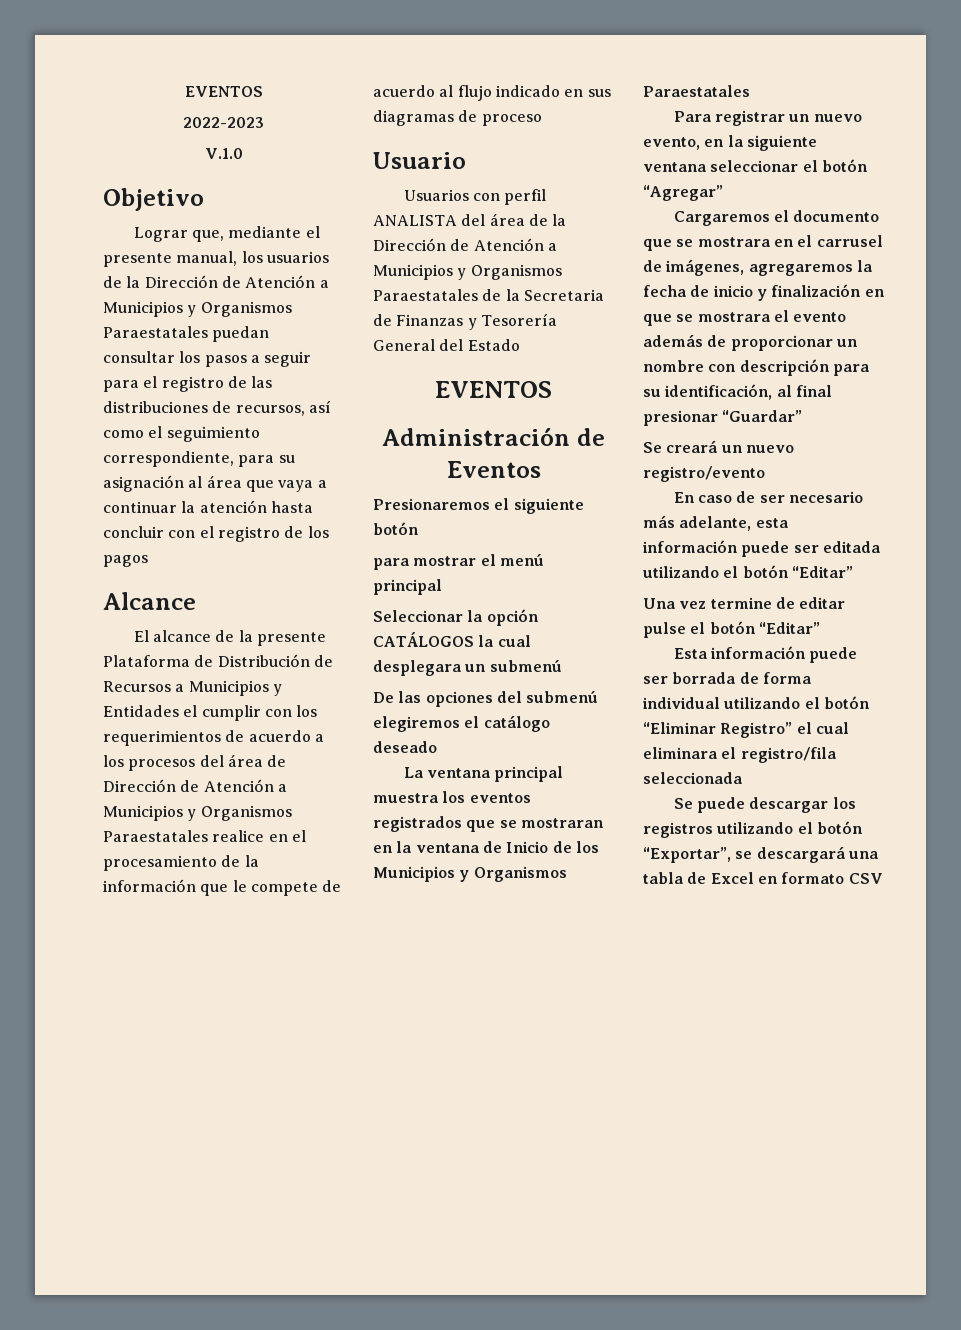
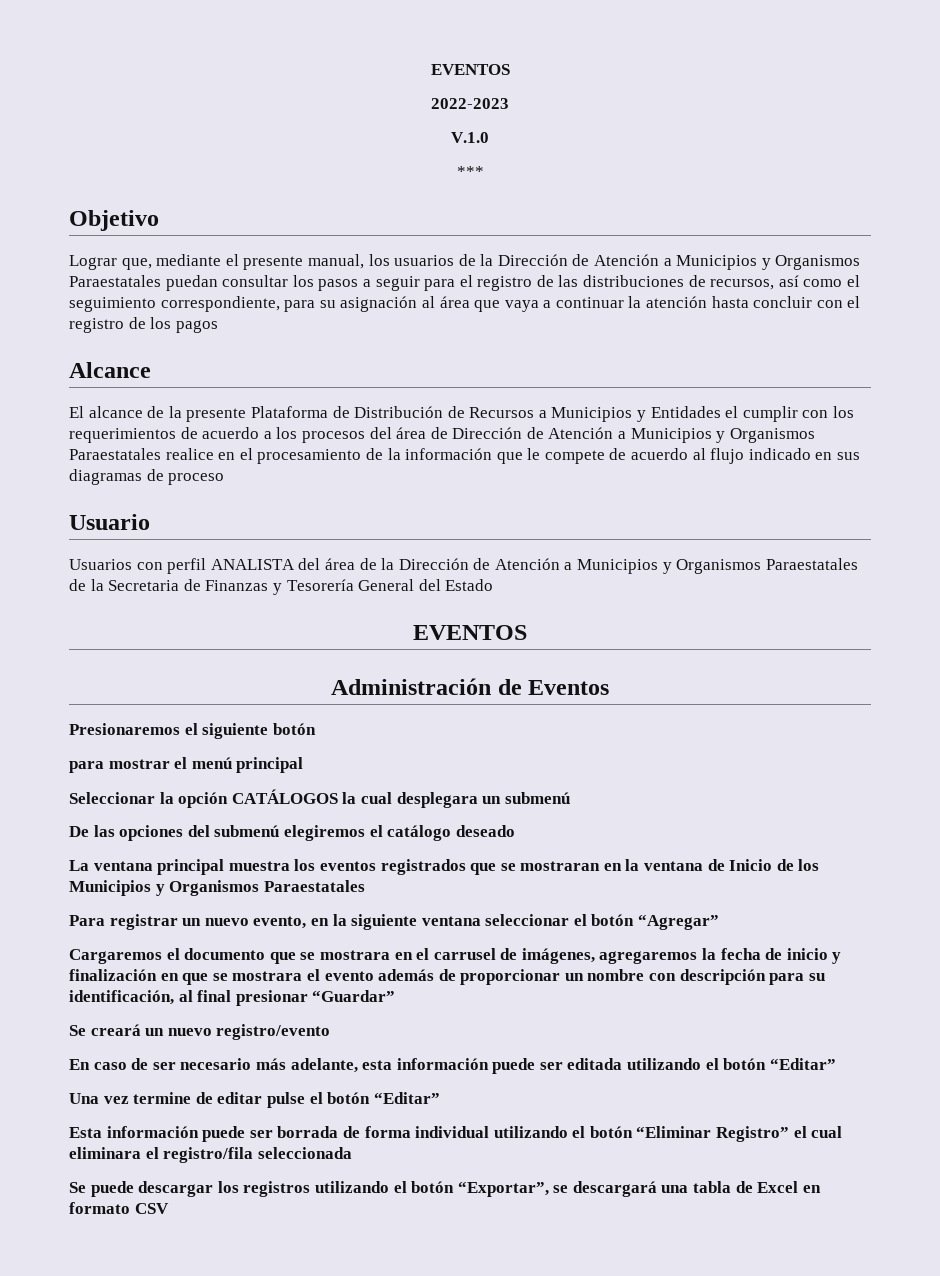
+ ***

